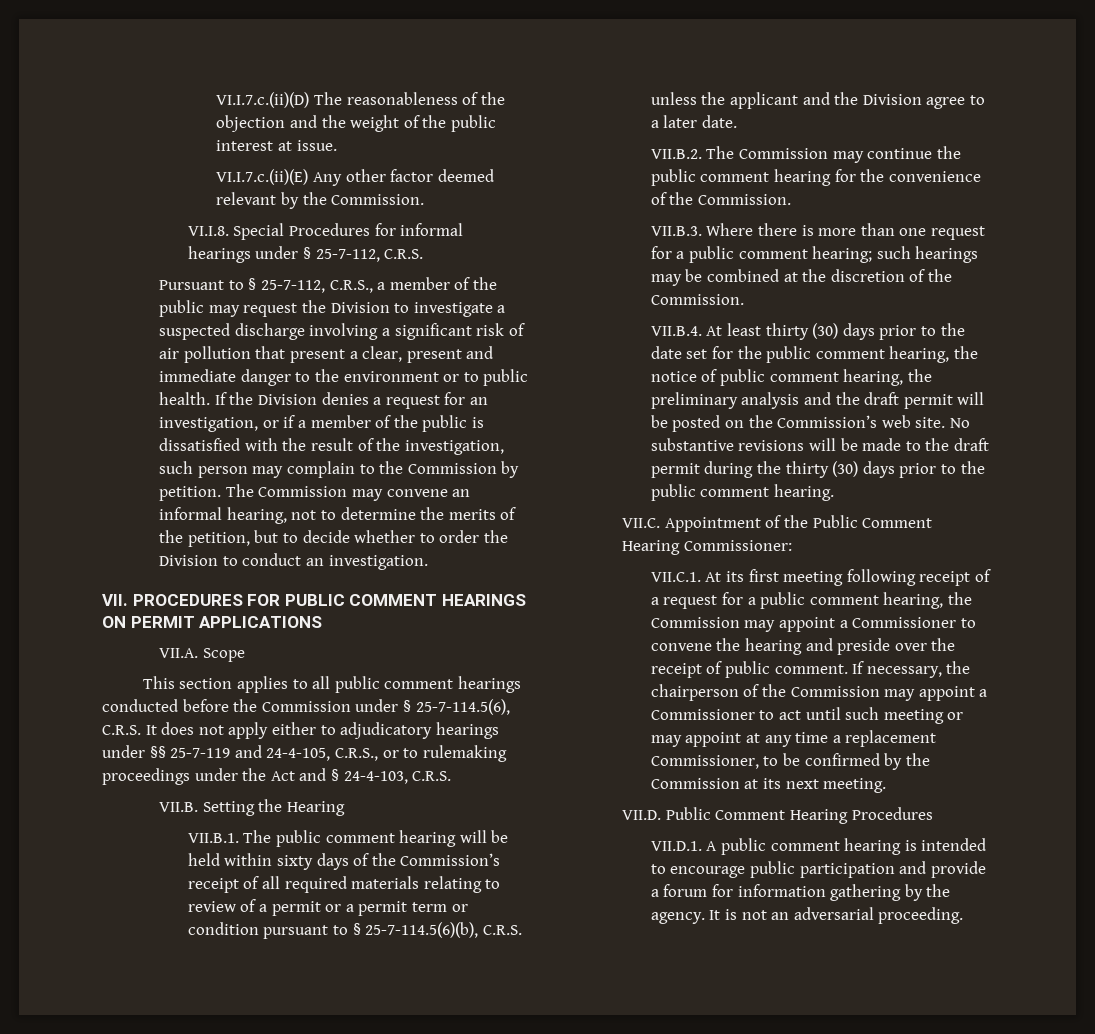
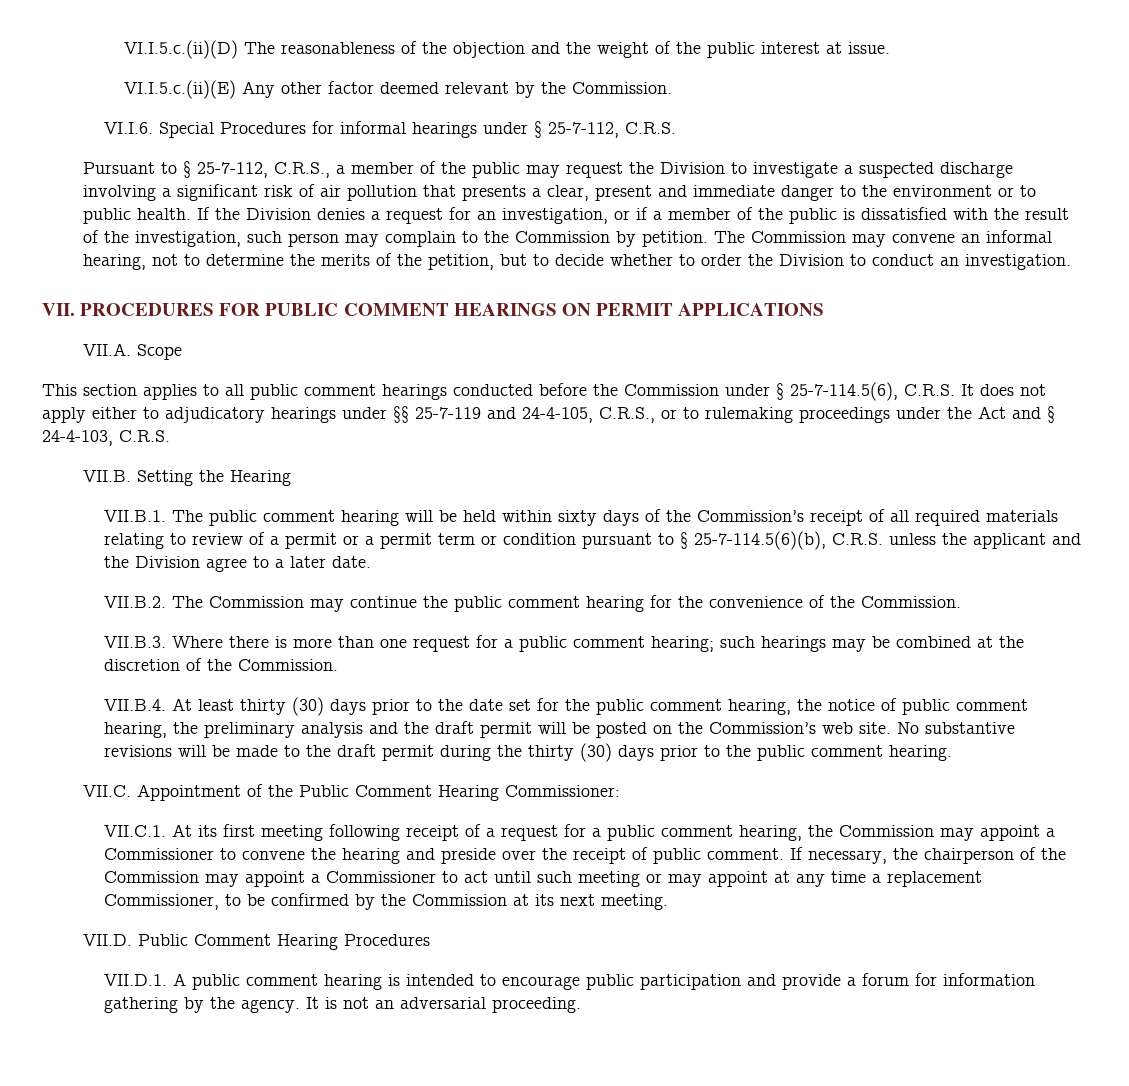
- VI.I.7.c.(ii)(D) The reasonableness of the objection and the weight of the public interest at issue.
+ VI.I.5.c.(ii)(D) The reasonableness of the objection and the weight of the public interest at issue.
- VI.I.7.c.(ii)(E) Any other factor deemed relevant by the Commission.
+ VI.I.5.c.(ii)(E) Any other factor deemed relevant by the Commission.
- VI.I.8. Special Procedures for informal hearings under § 25-7-112, C.R.S.
+ VI.I.6. Special Procedures for informal hearings under § 25-7-112, C.R.S.
- Pursuant to § 25-7-112, C.R.S., a member of the public may request the Division to investigate a suspected discharge involving a significant risk of air pollution that present a clear, present and immediate danger to the environment or to public health.
+ Pursuant to § 25-7-112, C.R.S., a member of the public may request the Division to investigate a suspected discharge involving a significant risk of air pollution that presents a clear, present and immediate danger to the environment or to public health.

